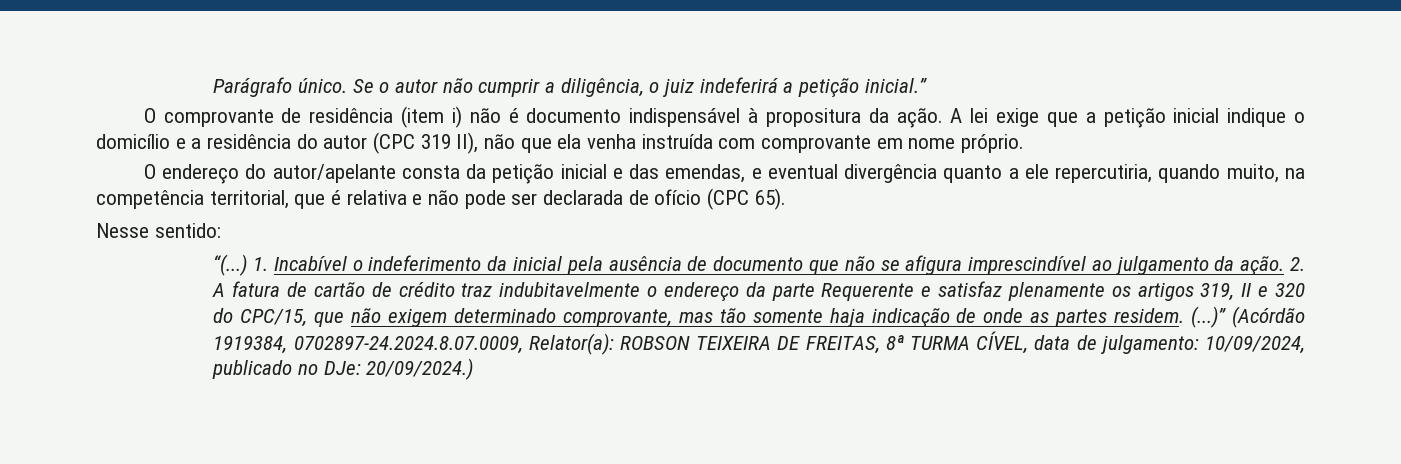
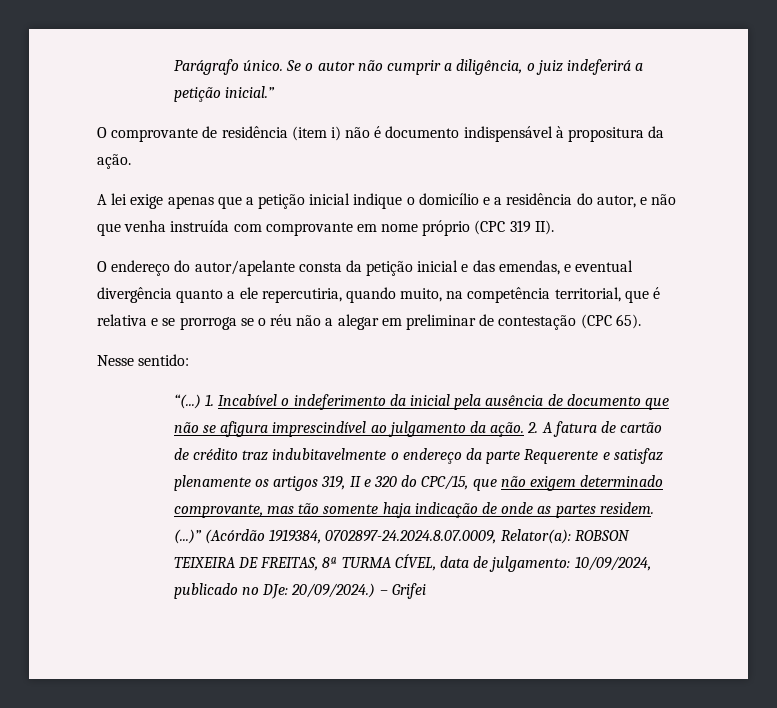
- O comprovante de residência (item i) não é documento indispensável à propositura da ação. A lei exige que a petição inicial indique o domicílio e a residência do autor (CPC 319 II), não que ela venha instruída com comprovante em nome próprio.
+ O comprovante de residência (item i) não é documento indispensável à propositura da ação.
+ A lei exige apenas que a petição inicial indique o domicílio e a residência do autor, e não que venha instruída com comprovante em nome próprio (CPC 319 II).
- O endereço do autor/apelante consta da petição inicial e das emendas, e eventual divergência quanto a ele repercutiria, quando muito, na competência territorial, que é relativa e não pode ser declarada de ofício (CPC 65).
+ O endereço do autor/apelante consta da petição inicial e das emendas, e eventual divergência quanto a ele repercutiria, quando muito, na competência territorial, que é relativa e se prorroga se o réu não a alegar em preliminar de contestação (CPC 65).
+ – Grifei

